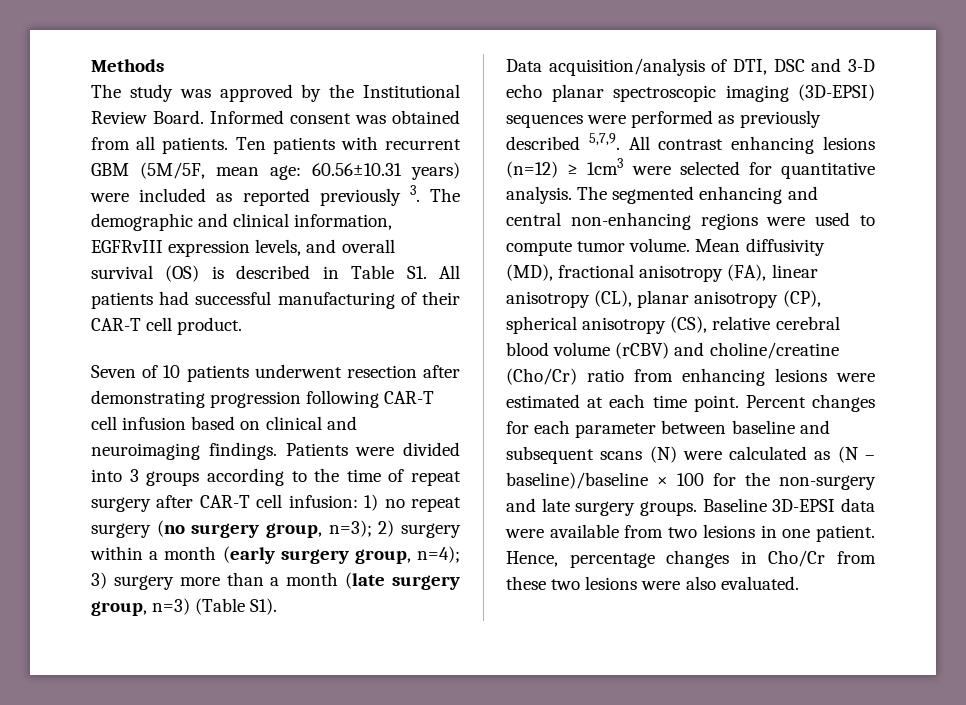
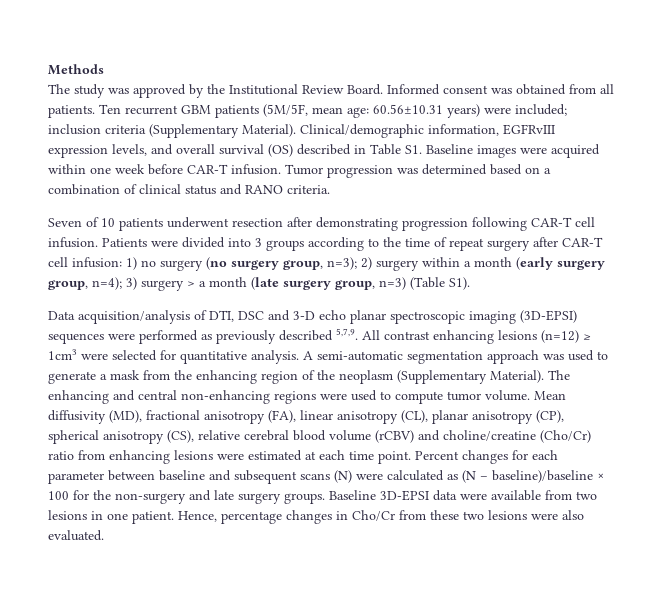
- Ten patients with recurrent GBM (5M/5F, mean age: 60.56±10.31 years) were included as reported previously 3. The demographic and clinical information, EGFRvIII expression levels, and overall survival (OS) is described in Table S1. All patients had successful manufacturing of their CAR-T cell product.
+ Ten recurrent GBM patients (5M/5F, mean age: 60.56±10.31 years) were included; inclusion criteria (Supplementary Material). Clinical/demographic information, EGFRvIII expression levels, and overall survival (OS) described in Table S1. Baseline images were acquired within one week before CAR-T infusion. Tumor progression was determined based on a combination of clinical status and RANO criteria.
- Seven of 10 patients underwent resection after demonstrating progression following CAR-T cell infusion based on clinical and neuroimaging findings.
+ Seven of 10 patients underwent resection after demonstrating progression following CAR-T cell infusion.
- Patients were divided into 3 groups according to the time of repeat surgery after CAR-T cell infusion: 1) no repeat surgery (no surgery group, n=3); 2) surgery within a month (early surgery group, n=4); 3) surgery more than a month (late surgery group, n=3) (Table S1).
+ Patients were divided into 3 groups according to the time of repeat surgery after CAR-T cell infusion: 1) no surgery (no surgery group, n=3); 2) surgery within a month (early surgery group, n=4); 3) surgery > a month (late surgery group, n=3) (Table S1).
- The segmented enhancing and central non-enhancing regions were used to compute tumor volume.
+ A semi-automatic segmentation approach was used to generate a mask from the enhancing region of the neoplasm (Supplementary Material). The enhancing and central non-enhancing regions were used to compute tumor volume.

